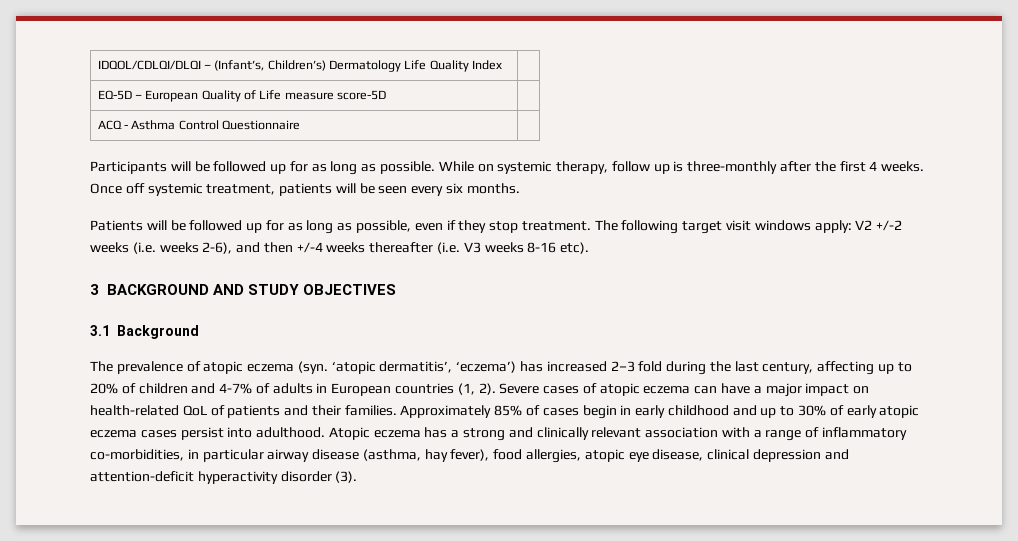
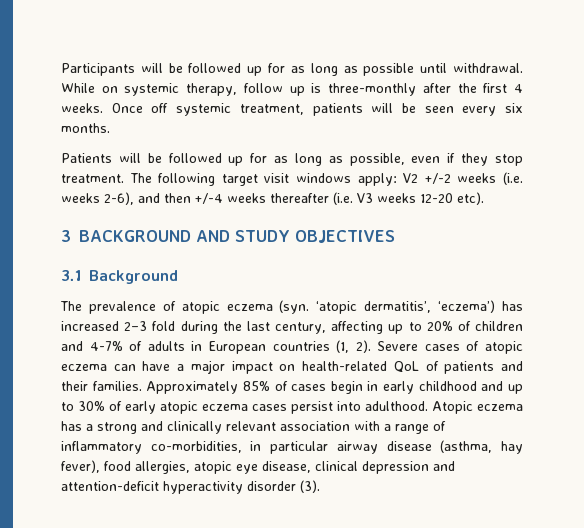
- IDQOL/CDLQI/DLQI – (Infant’s, Children’s) Dermatology Life Quality Index |
- EQ-5D – European Quality of Life measure score-5D |
- ACQ - Asthma Control Questionnaire |
- Participants will be followed up for as long as possible.
+ Participants will be followed up for as long as possible until withdrawal.
- The following target visit windows apply: V2 +/-2 weeks (i.e. weeks 2-6), and then +/-4 weeks thereafter (i.e. V3 weeks 8-16 etc).
+ The following target visit windows apply: V2 +/-2 weeks (i.e. weeks 2-6), and then +/-4 weeks thereafter (i.e. V3 weeks 12-20 etc).

